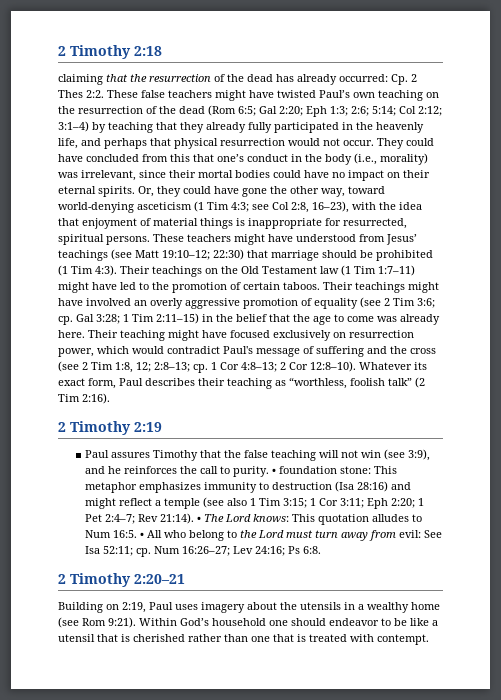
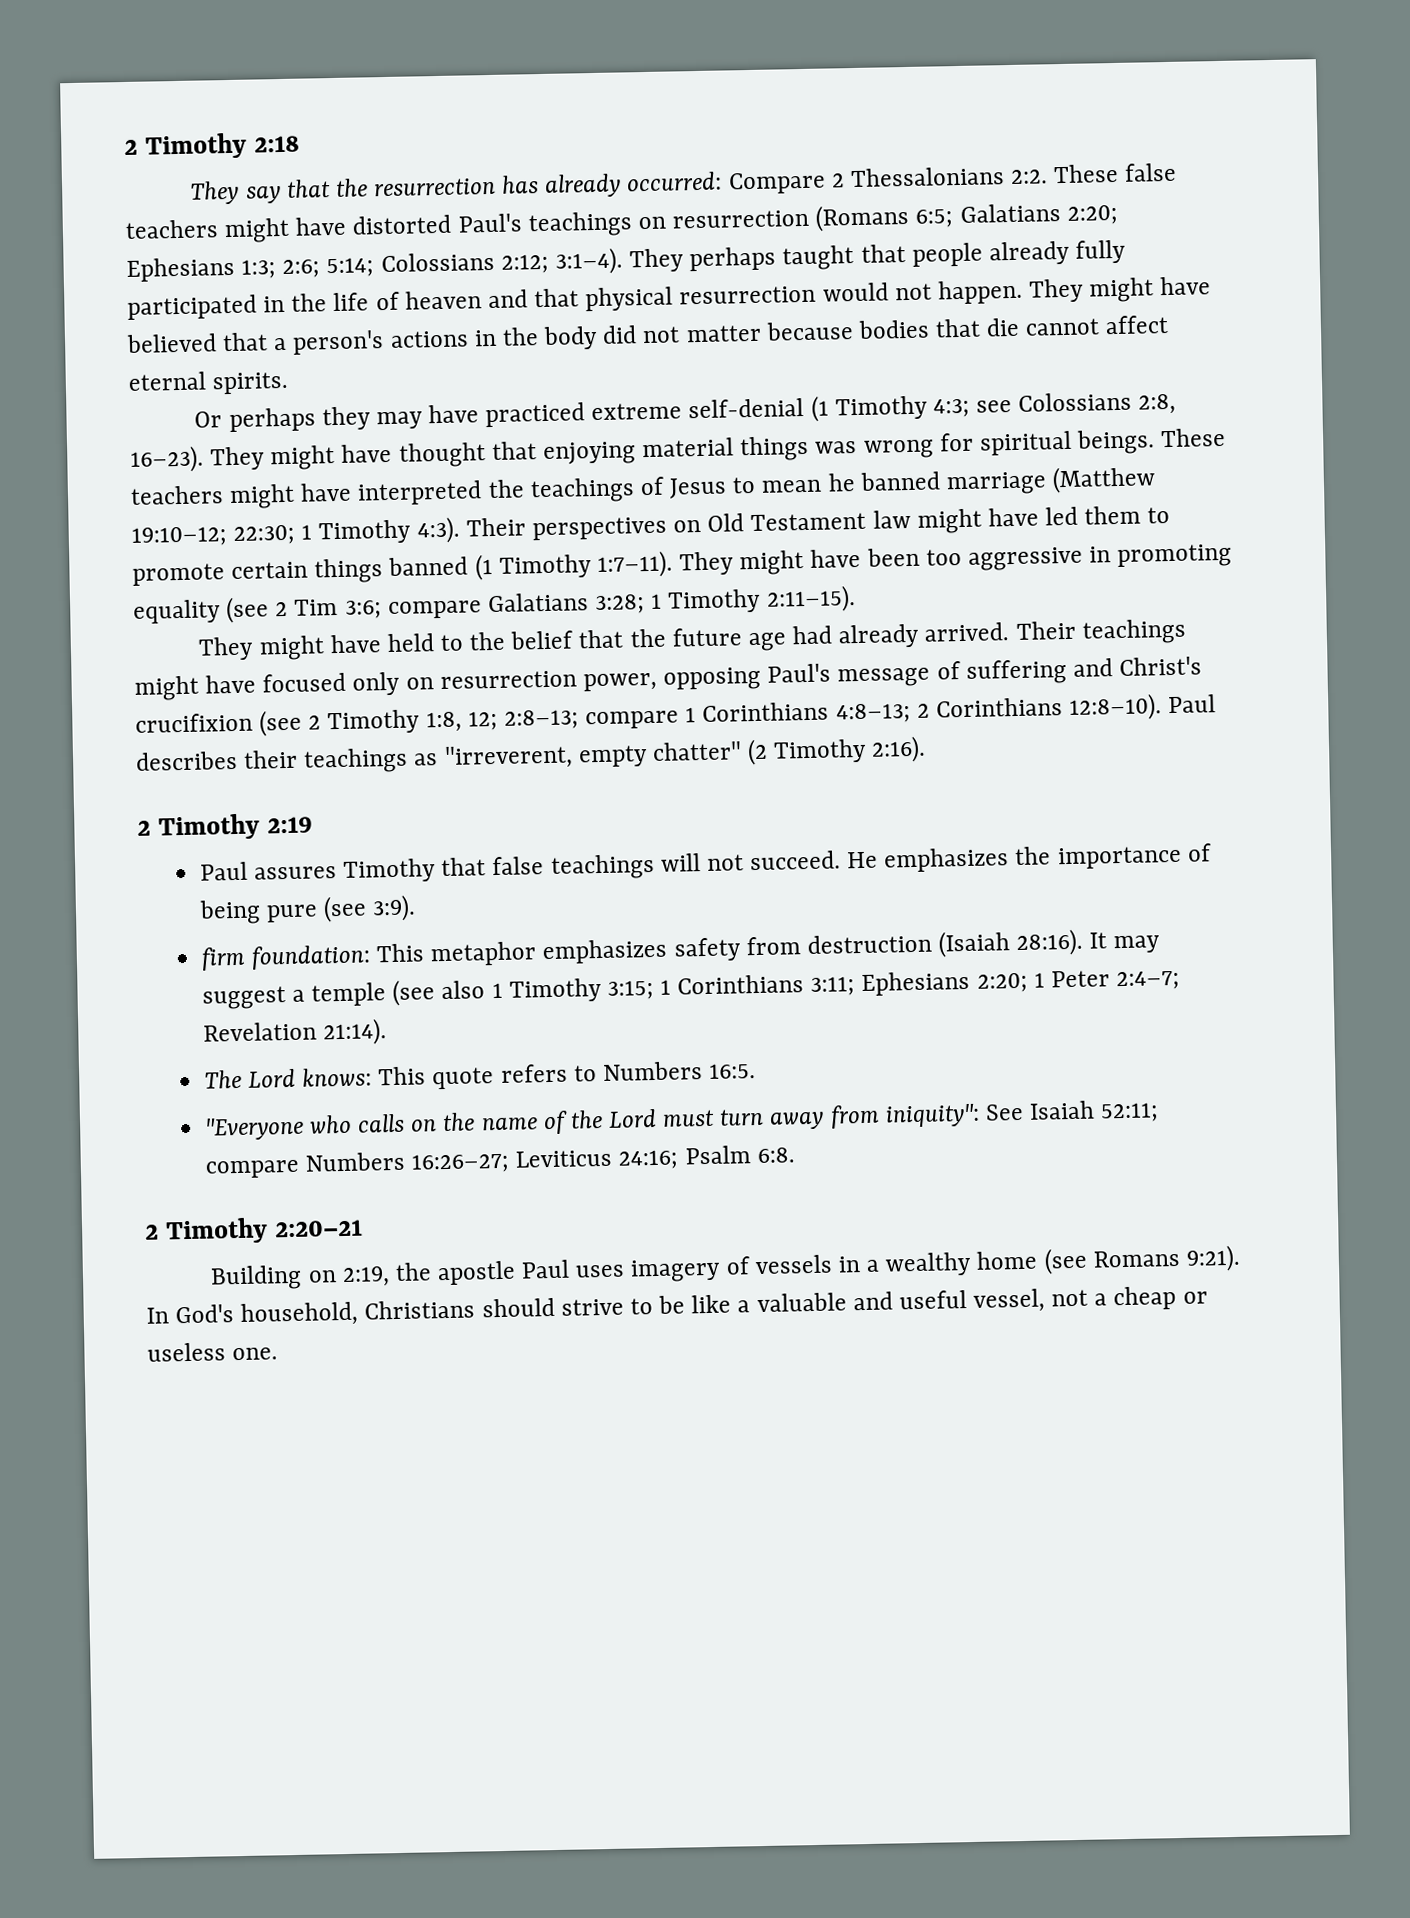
- claiming that the resurrection of the dead has already occurred: Cp. 2 Thes 2:2.
+ They say that the resurrection has already occurred: Compare 2 Thessalonians 2:2.
- These false teachers might have twisted Paul’s own teaching on the resurrection of the dead (Rom 6:5; Gal 2:20; Eph 1:3; 2:6; 5:14; Col 2:12; 3:1–4) by teaching that they already fully participated in the heavenly life, and perhaps that physical resurrection would not occur. They could have concluded from this that one’s conduct in the body (i.e., morality) was irrelevant, since their mortal bodies could have no impact on their eternal spirits. Or, they could have gone the other way, toward world-denying asceticism (1 Tim 4:3; see Col 2:8, 16–23), with the idea that enjoyment of material things is inappropriate for resurrected, spiritual persons. These teachers might have understood from Jesus’ teachings (see Matt 19:10–12; 22:30) that marriage should be prohibited (1 Tim 4:3). Their teachings on the Old Testament law (1 Tim 1:7–11) might have led to the promotion of certain taboos. Their teachings might have involved an overly aggressive promotion of equality (see 2 Tim 3:6; cp. Gal 3:28; 1 Tim 2:11–15) in the belief that the age to come was already here. Their teaching might have focused exclusively on resurrection power, which would contradict Paul's message of suffering and the cross (see 2 Tim 1:8, 12; 2:8–13; cp. 1 Cor 4:8–13; 2 Cor 12:8–10). Whatever its exact form, Paul describes their teaching as “worthless, foolish talk” (2 Tim 2:16).
+ These false teachers might have distorted Paul's teachings on resurrection (Romans 6:5; Galatians 2:20; Ephesians 1:3; 2:6; 5:14; Colossians 2:12; 3:1–4). They perhaps taught that people already fully participated in the life of heaven and that physical resurrection would not happen. They might have believed that a person's actions in the body did not matter because bodies that die cannot affect eternal spirits.
+ Or perhaps they may have practiced extreme self-denial (1 Timothy 4:3; see Colossians 2:8, 16–23). They might have thought that enjoying material things was wrong for spiritual beings. These teachers might have interpreted the teachings of Jesus to mean he banned marriage (Matthew 19:10–12; 22:30; 1 Timothy 4:3). Their perspectives on Old Testament law might have led them to promote certain things banned (1 Timothy 1:7–11). They might have been too aggressive in promoting equality (see 2 Tim 3:6; compare Galatians 3:28; 1 Timothy 2:11–15).
+ They might have held to the belief that the future age had already arrived. Their teachings might have focused only on resurrection power, opposing Paul's message of suffering and Christ's crucifixion (see 2 Timothy 1:8, 12; 2:8–13; compare 1 Corinthians 4:8–13; 2 Corinthians 12:8–10). Paul describes their teachings as "irreverent, empty chatter" (2 Timothy 2:16).
- Paul assures Timothy that the false teaching will not win (see 3:9), and he reinforces the call to purity. • foundation stone: This metaphor emphasizes immunity to destruction (Isa 28:16) and might reflect a temple (see also 1 Tim 3:15; 1 Cor 3:11; Eph 2:20; 1 Pet 2:4–7; Rev 21:14). • The Lord knows: This quotation alludes to Num 16:5. • All who belong to the Lord must turn away from evil: See Isa 52:11; cp. Num 16:26–27; Lev 24:16; Ps 6:8.
+ Paul assures Timothy that false teachings will not succeed. He emphasizes the importance of being pure (see 3:9).
+ firm foundation: This metaphor emphasizes safety from destruction (Isaiah 28:16). It may suggest a temple (see also 1 Timothy 3:15; 1 Corinthians 3:11; Ephesians 2:20; 1 Peter 2:4–7; Revelation 21:14).
+ The Lord knows: This quote refers to Numbers 16:5.
+ "Everyone who calls on the name of the Lord must turn away from iniquity": See Isaiah 52:11; compare Numbers 16:26–27; Leviticus 24:16; Psalm 6:8.
- Building on 2:19, Paul uses imagery about the utensils in a wealthy home (see Rom 9:21). Within God’s household one should endeavor to be like a utensil that is cherished rather than one that is treated with contempt.
+ Building on 2:19, the apostle Paul uses imagery of vessels in a wealthy home (see Romans 9:21). In God's household, Christians should strive to be like a valuable and useful vessel, not a cheap or useless one.

